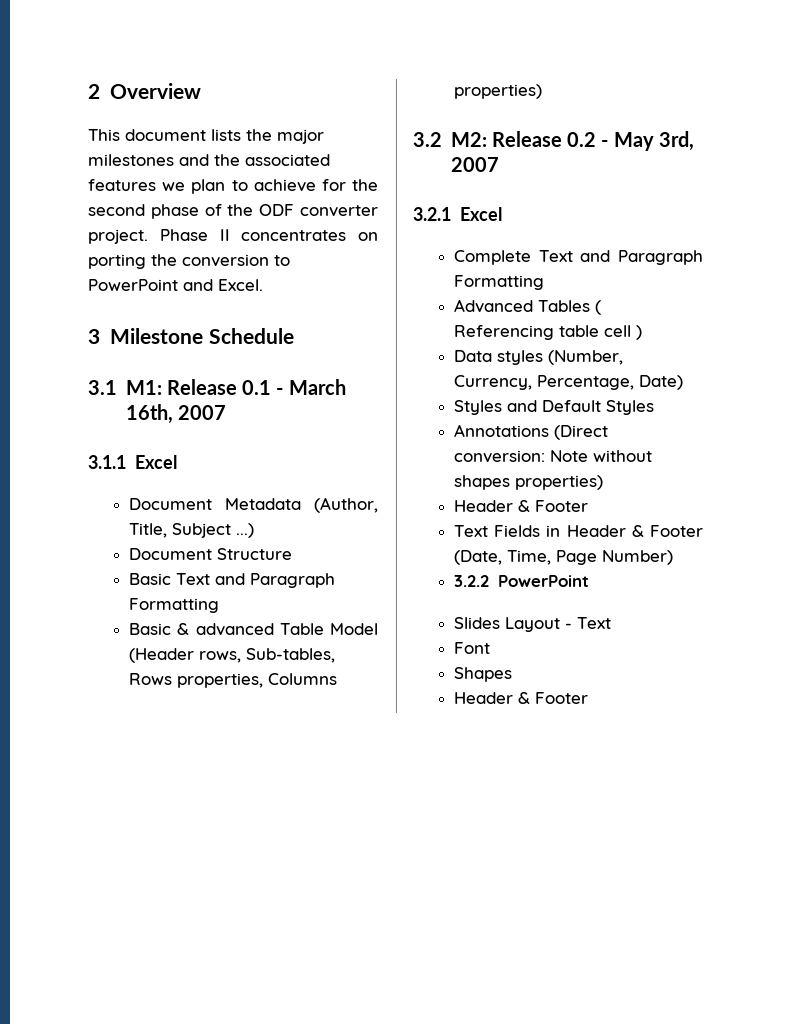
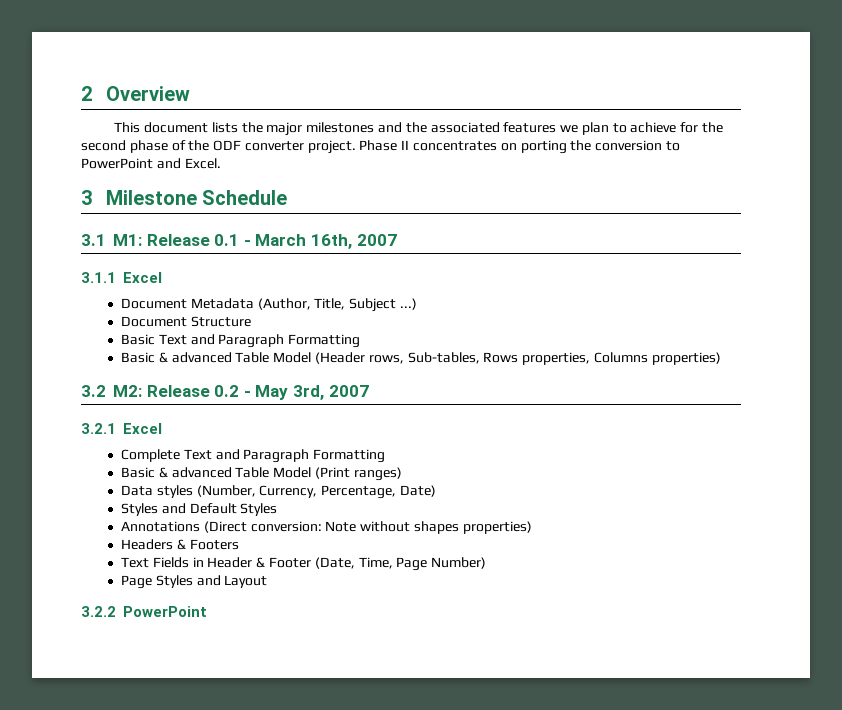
- Advanced Tables ( Referencing table cell )
+ Basic & advanced Table Model (Print ranges)
  Annotations (Direct conversion: Note without shapes properties)
- Header & Footer
+ Headers & Footers
+ Page Styles and Layout
  3.2.2 PowerPoint
- Slides Layout - Text
- Font
- Shapes
- Header & Footer

